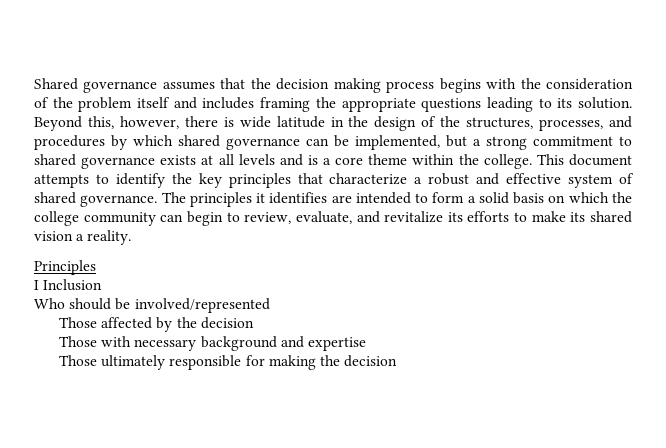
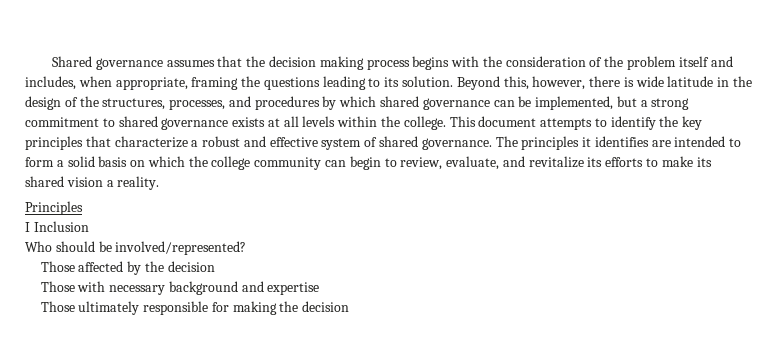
- Shared governance assumes that the decision making process begins with the consideration of the problem itself and includes framing the appropriate questions leading to its solution.
+ Shared governance assumes that the decision making process begins with the consideration of the problem itself and includes, when appropriate, framing the questions leading to its solution.
- Beyond this, however, there is wide latitude in the design of the structures, processes, and procedures by which shared governance can be implemented, but a strong commitment to shared governance exists at all levels and is a core theme within the college.
+ Beyond this, however, there is wide latitude in the design of the structures, processes, and procedures by which shared governance can be implemented, but a strong commitment to shared governance exists at all levels within the college.
- Who should be involved/represented
+ Who should be involved/represented?

